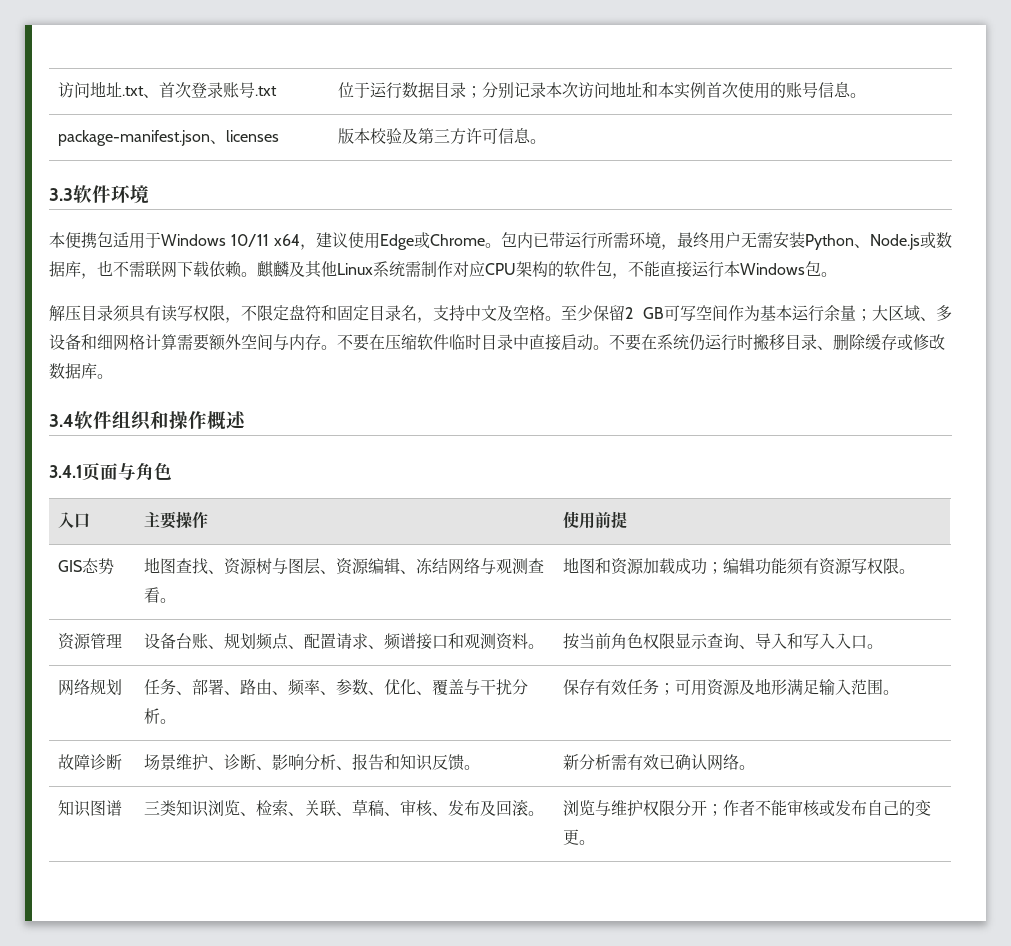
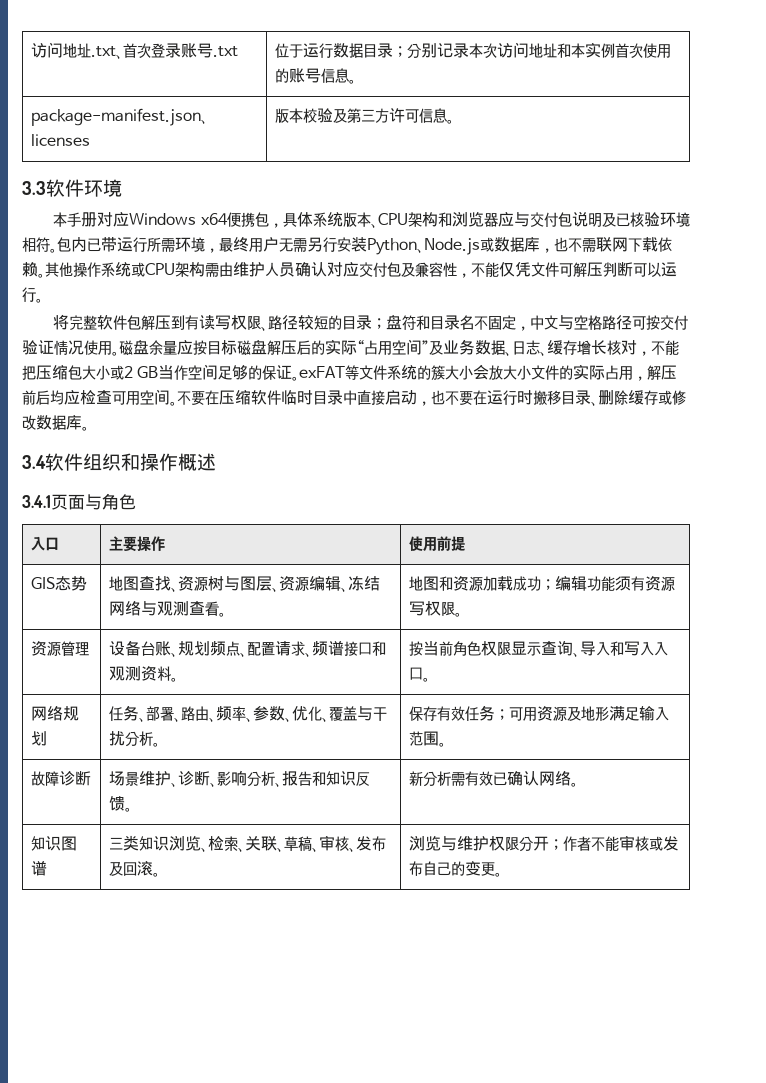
- 本便携包适用于Windows 10/11 x64，建议使用Edge或Chrome。
+ 本手册对应Windows x64便携包，具体系统版本、CPU架构和浏览器应与交付包说明及已核验环境相符。
- 包内已带运行所需环境，最终用户无需安装Python、Node.js或数据库，也不需联网下载依赖。
+ 包内已带运行所需环境，最终用户无需另行安装Python、Node.js或数据库，也不需联网下载依赖。
- 麒麟及其他Linux系统需制作对应CPU架构的软件包，不能直接运行本Windows包。
- 解压目录须具有读写权限，不限定盘符和固定目录名，支持中文及空格。至少保留2 GB可写空间作为基本运行余量；大区域、多设备和细网格计算需要额外空间与内存。
+ 其他操作系统或CPU架构需由维护人员确认对应交付包及兼容性，不能仅凭文件可解压判断可以运行。
+ 将完整软件包解压到有读写权限、路径较短的目录；盘符和目录名不固定，中文与空格路径可按交付验证情况使用。磁盘余量应按目标磁盘解压后的实际“占用空间”及业务数据、日志、缓存增长核对，不能把压缩包大小或2 GB当作空间足够的保证。exFAT等文件系统的簇大小会放大小文件的实际占用，解压前后均应检查可用空间。
- 不要在压缩软件临时目录中直接启动。不要在系统仍运行时搬移目录、删除缓存或修改数据库。
+ 不要在压缩软件临时目录中直接启动，也不要在运行时搬移目录、删除缓存或修改数据库。

